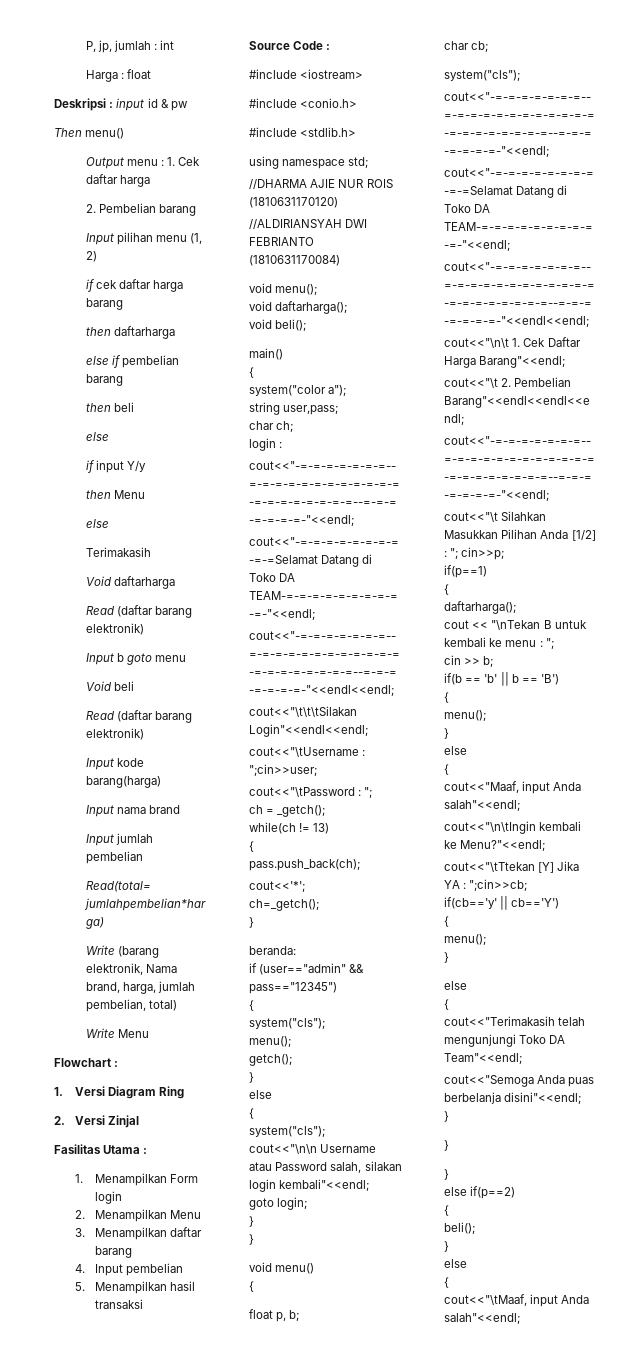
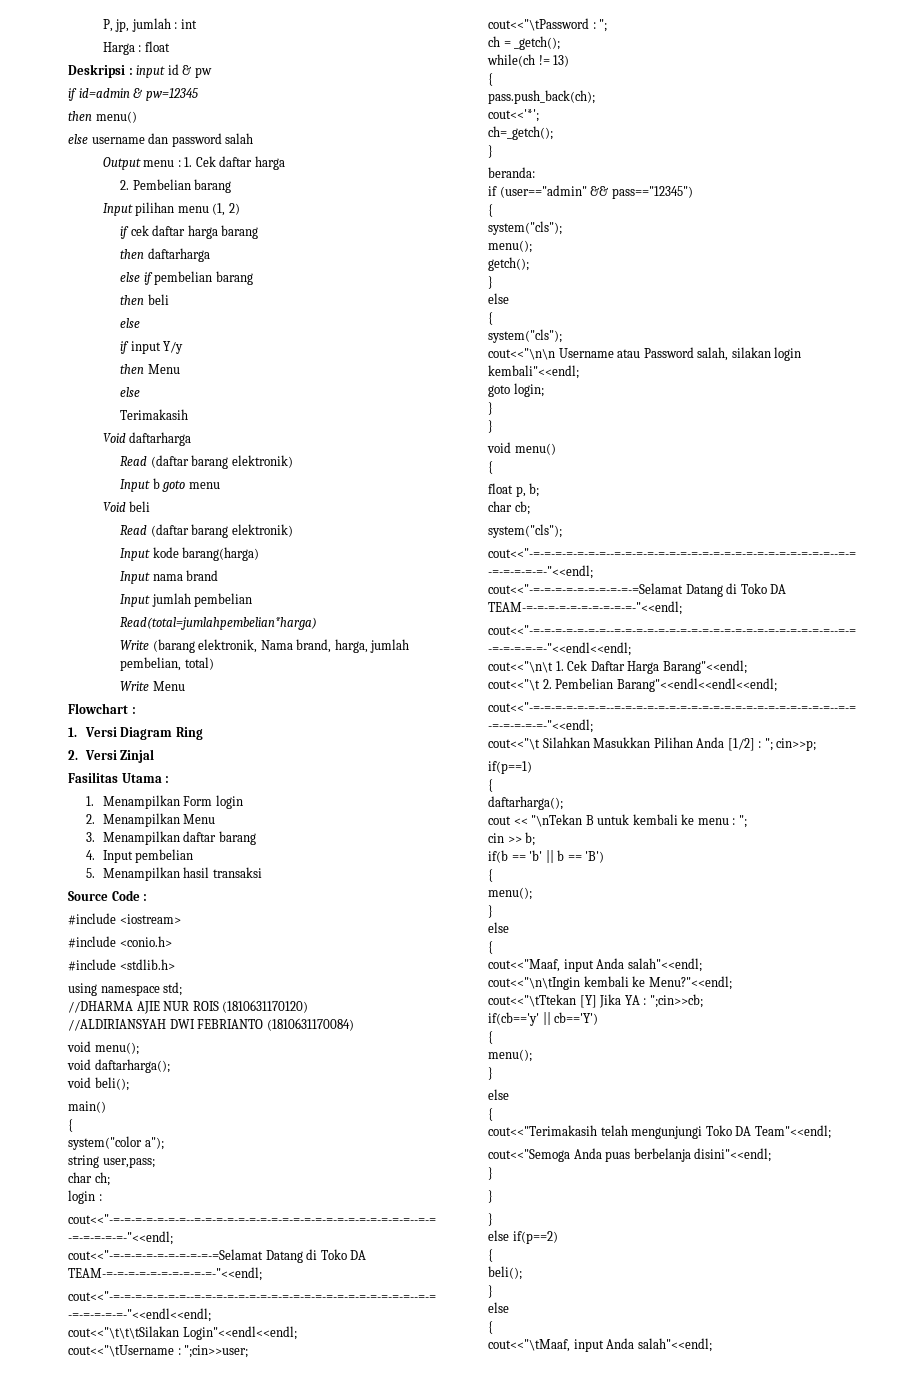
- Then menu()
+ if id=admin & pw=12345
+ then menu()
+ else username dan password salah

